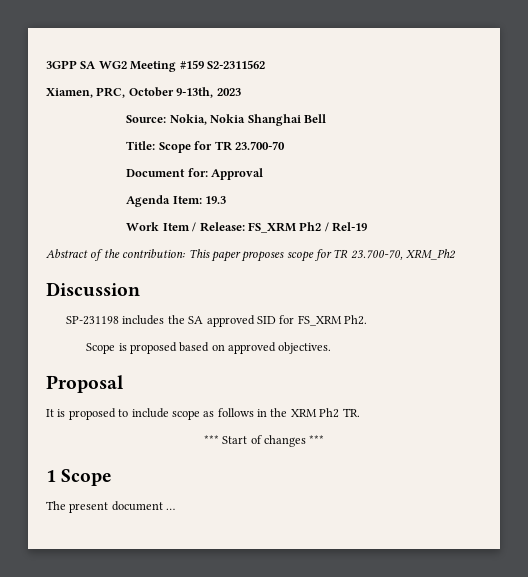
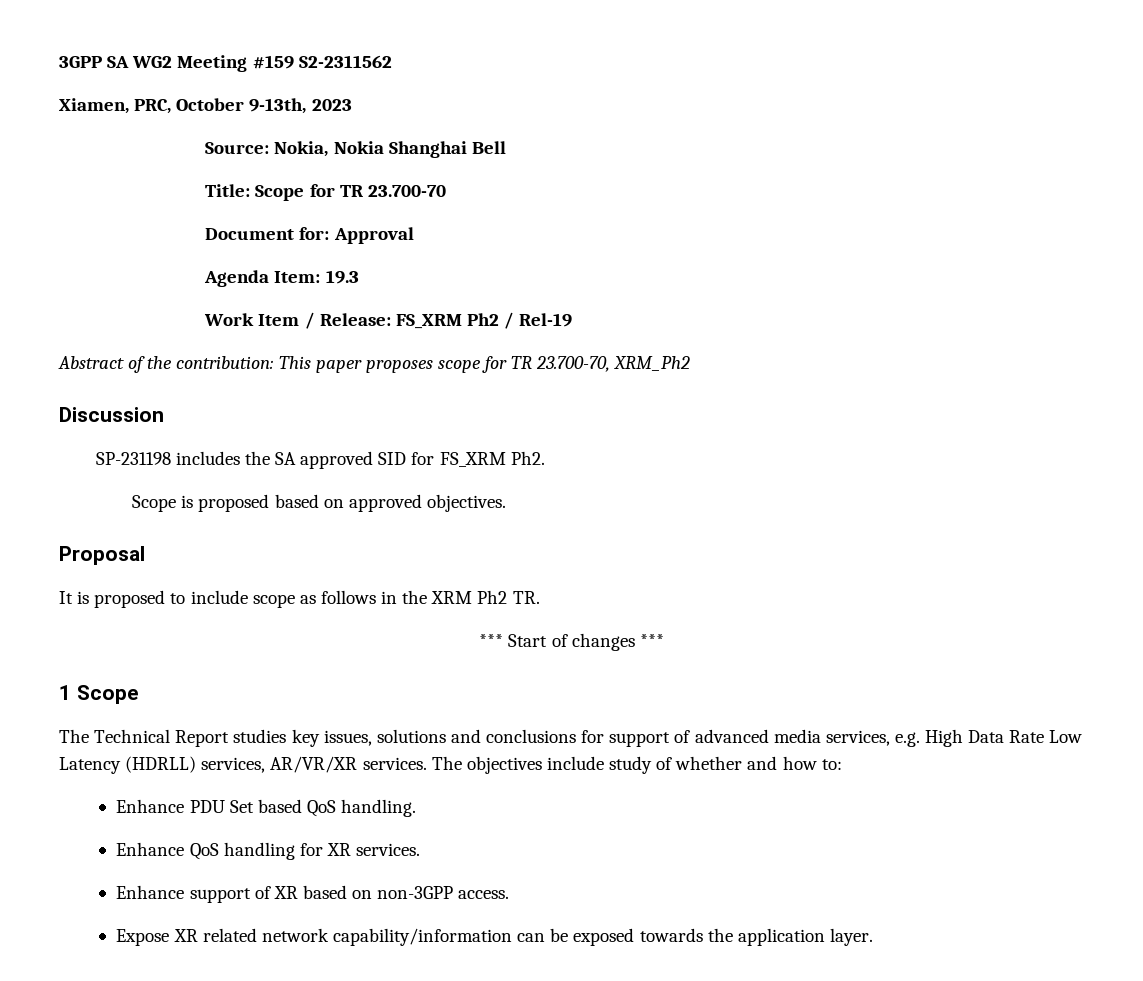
- The present document …
+ The Technical Report studies key issues, solutions and conclusions for support of advanced media services, e.g. High Data Rate Low Latency (HDRLL) services, AR/VR/XR services. The objectives include study of whether and how to:
+ Enhance PDU Set based QoS handling.
+ Enhance QoS handling for XR services.
+ Enhance support of XR based on non-3GPP access.
+ Expose XR related network capability/information can be exposed towards the application layer.

